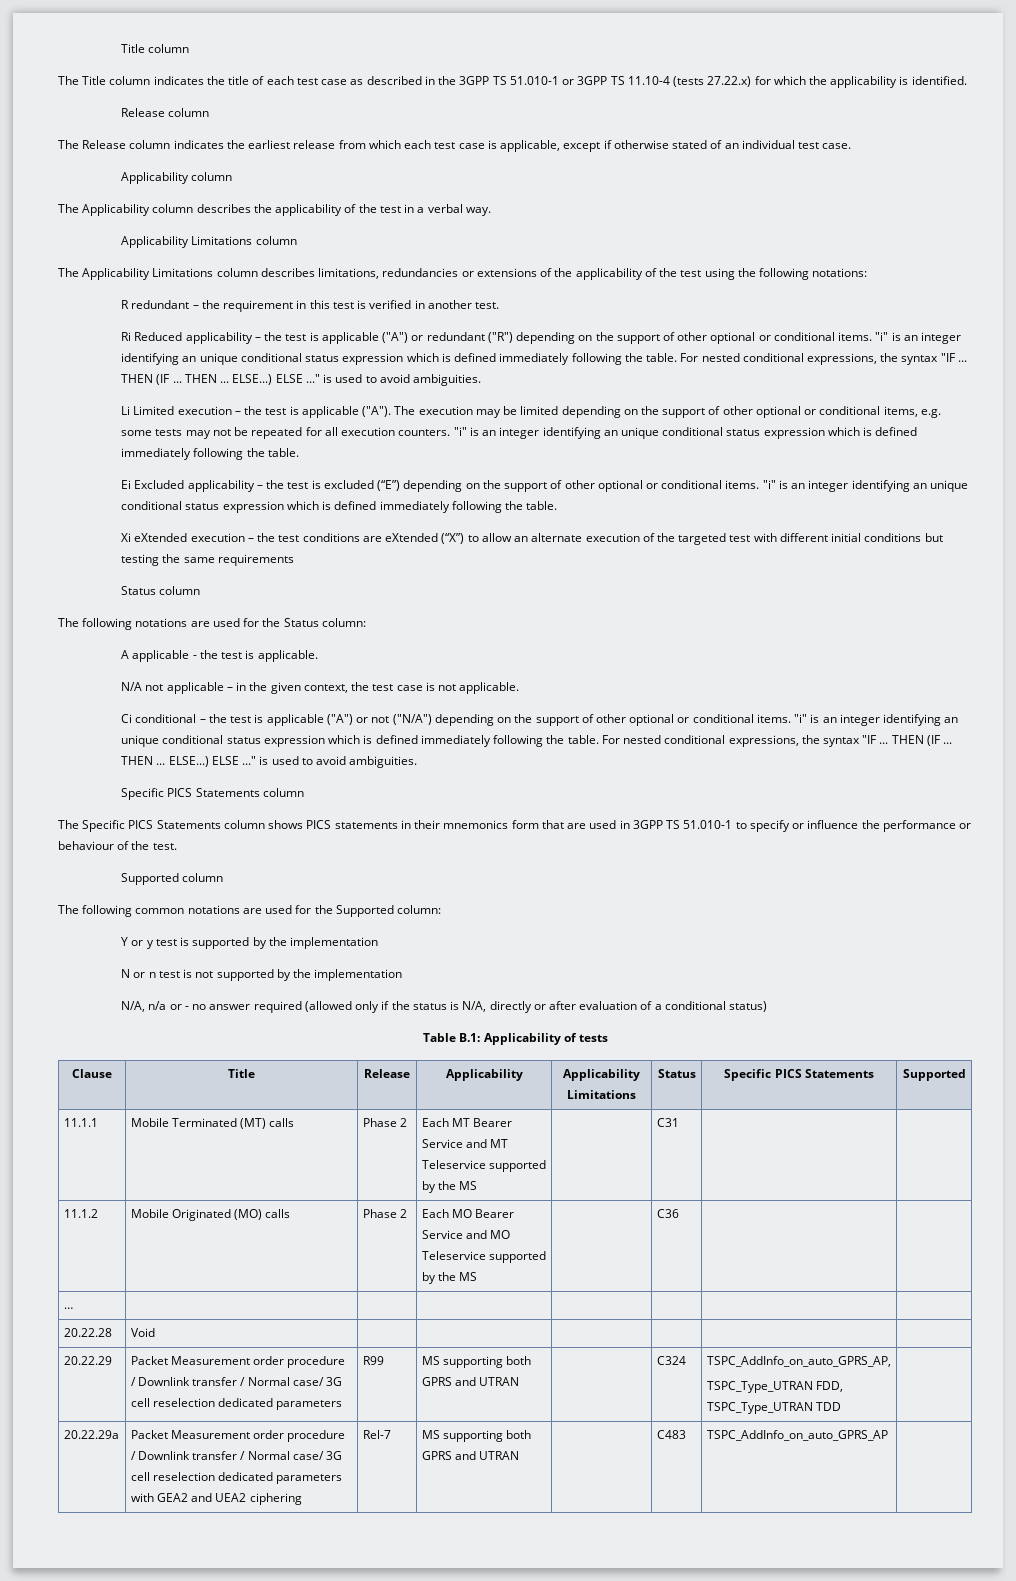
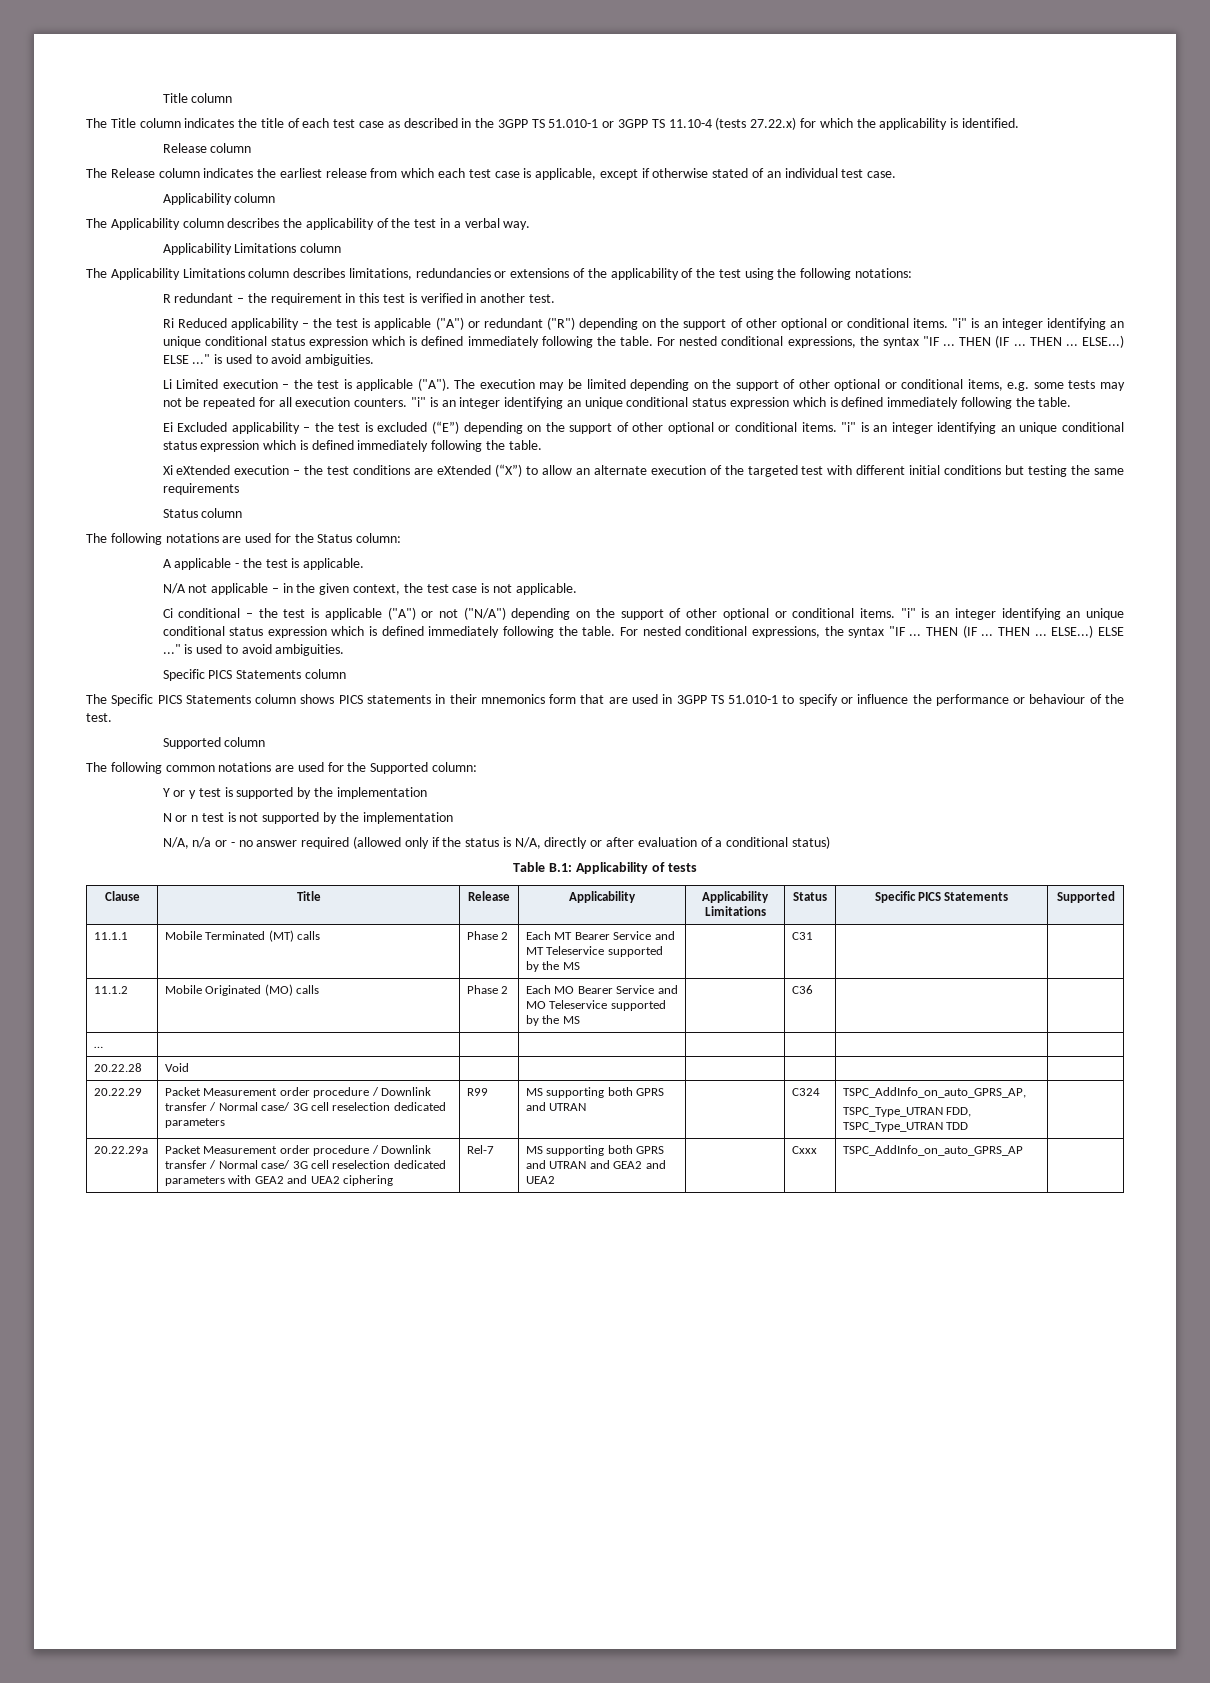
- 20.22.29a | Packet Measurement order procedure / Downlink transfer / Normal case/ 3G cell reselection dedicated parameters with GEA2 and UEA2 ciphering | Rel-7 | MS supporting both GPRS and UTRAN | | C483 | TSPC_AddInfo_on_auto_GPRS_AP |
+ 20.22.29a | Packet Measurement order procedure / Downlink transfer / Normal case/ 3G cell reselection dedicated parameters with GEA2 and UEA2 ciphering | Rel-7 | MS supporting both GPRS and UTRAN and GEA2 and UEA2 | | Cxxx | TSPC_AddInfo_on_auto_GPRS_AP |

